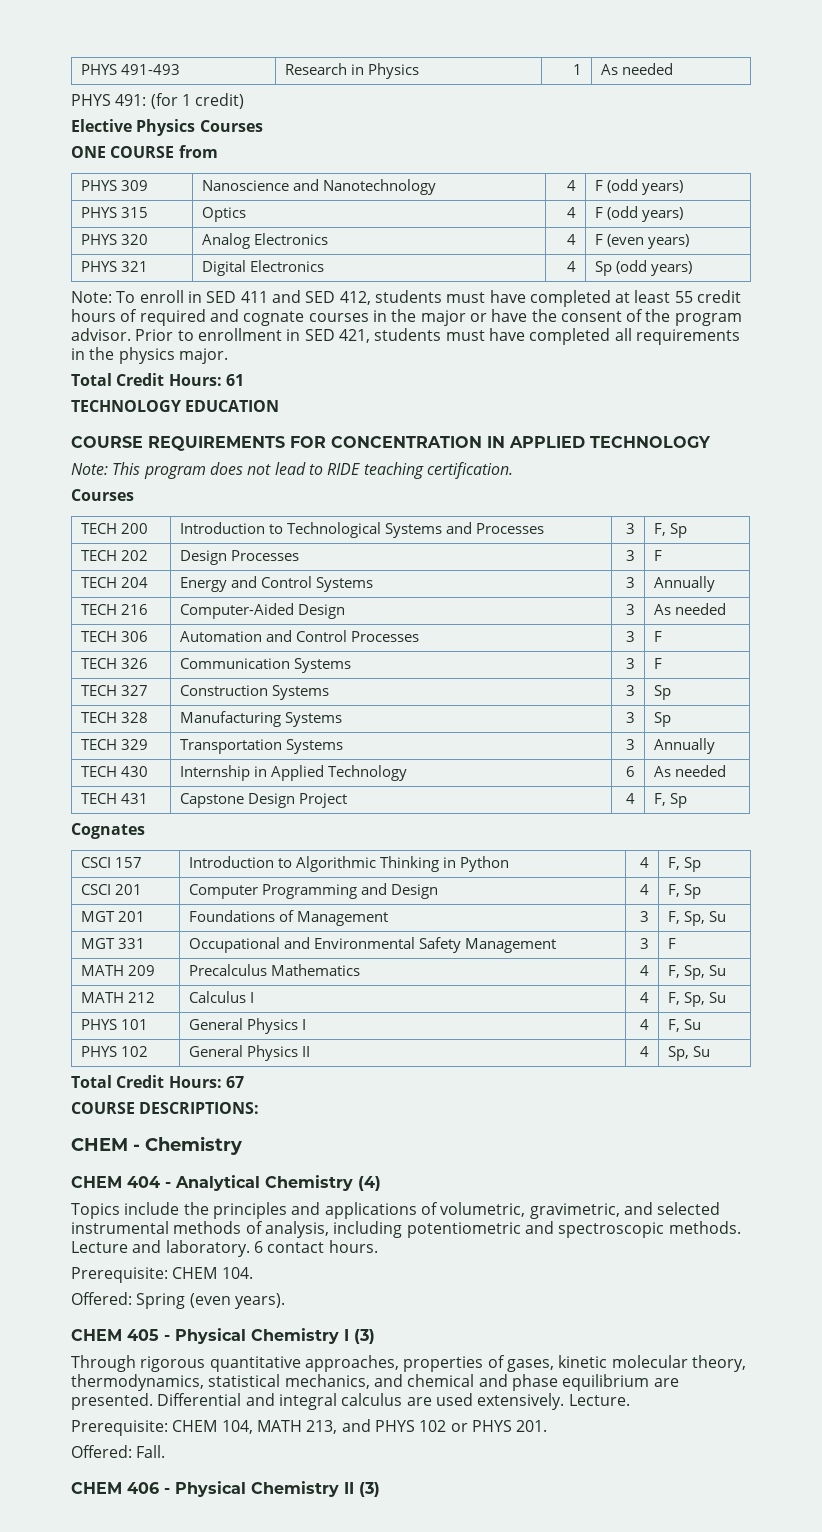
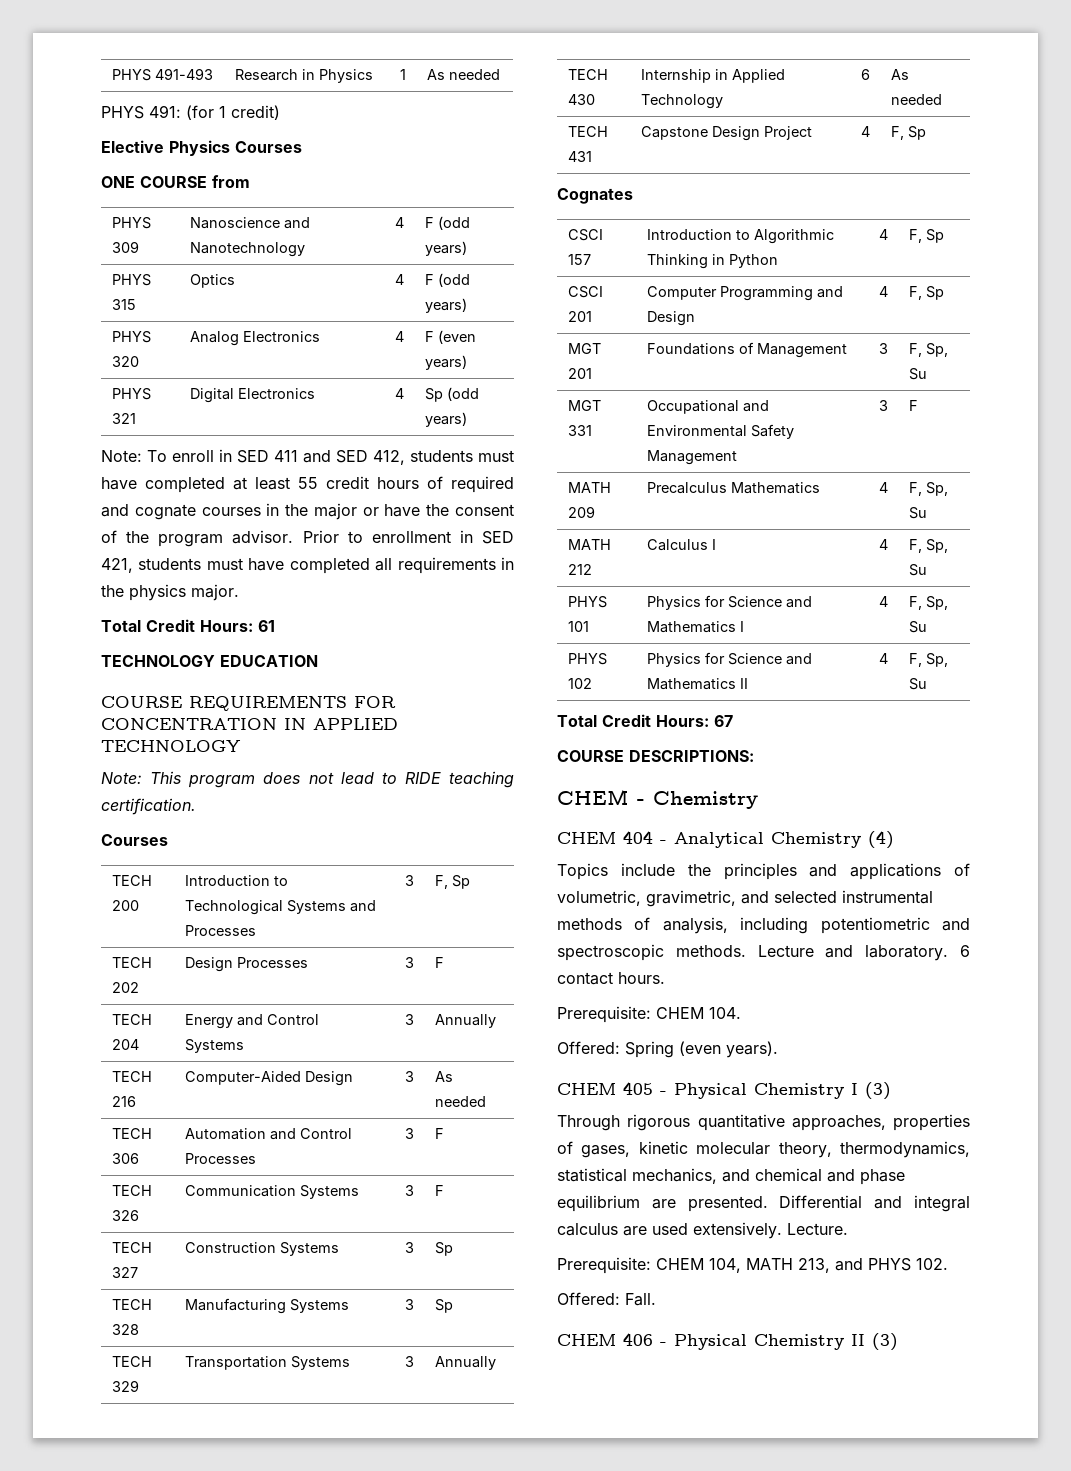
- PHYS 101 | General Physics I | 4 | F, Su
+ PHYS 101 | Physics for Science and Mathematics I | 4 | F, Sp, Su
- PHYS 102 | General Physics II | 4 | Sp, Su
+ PHYS 102 | Physics for Science and Mathematics II | 4 | F, Sp, Su
- Prerequisite: CHEM 104, MATH 213, and PHYS 102 or PHYS 201.
+ Prerequisite: CHEM 104, MATH 213, and PHYS 102.

